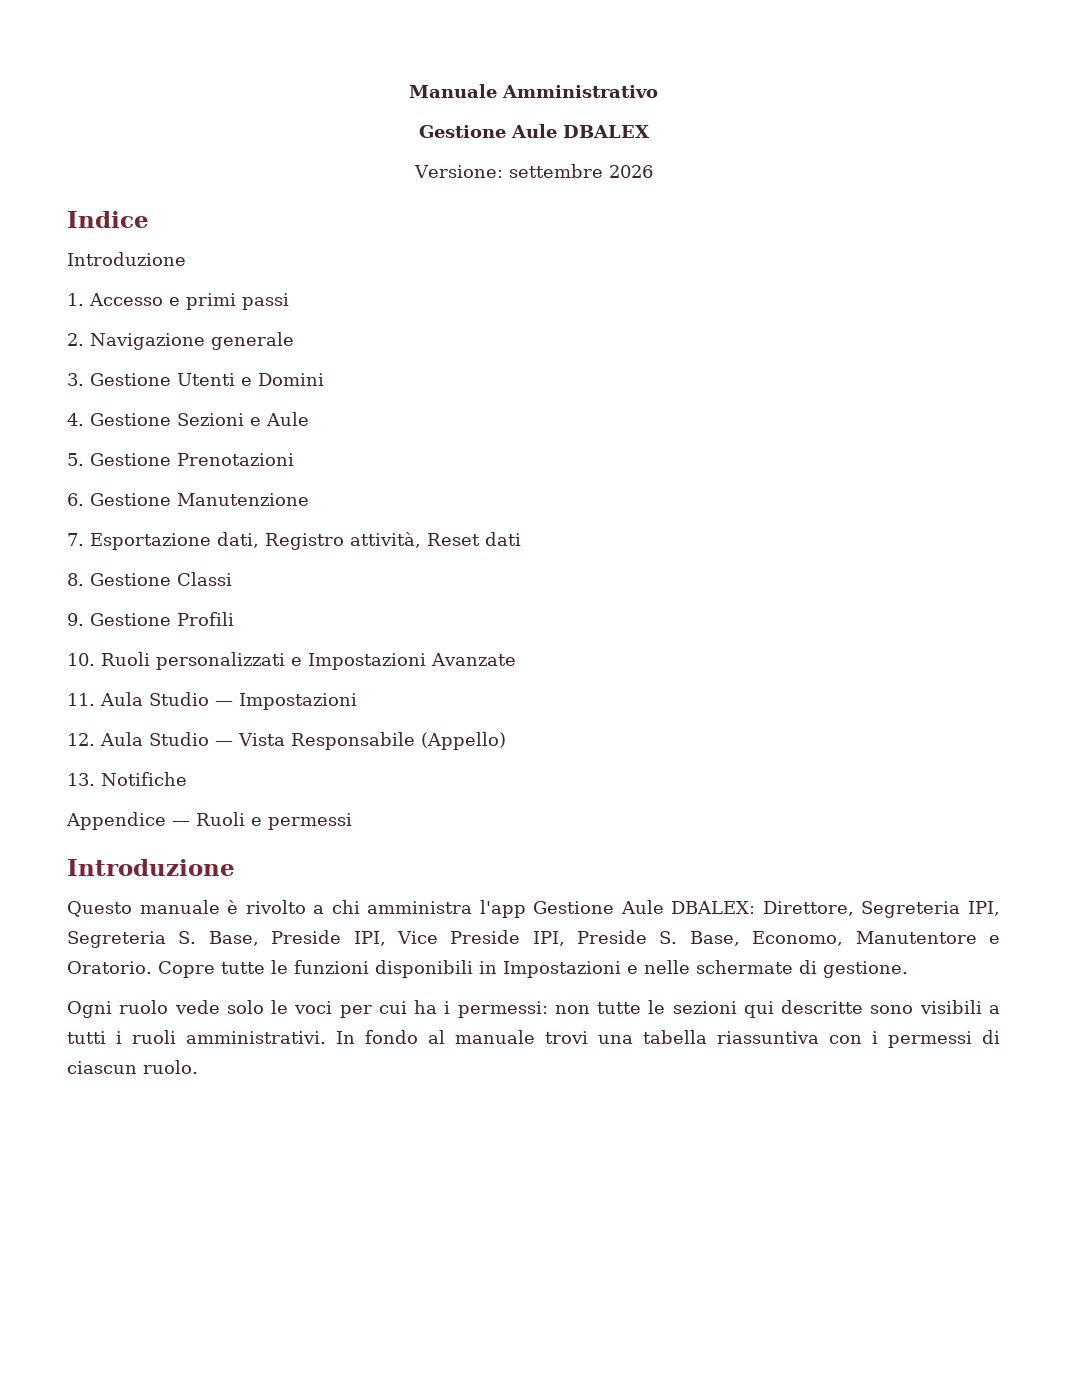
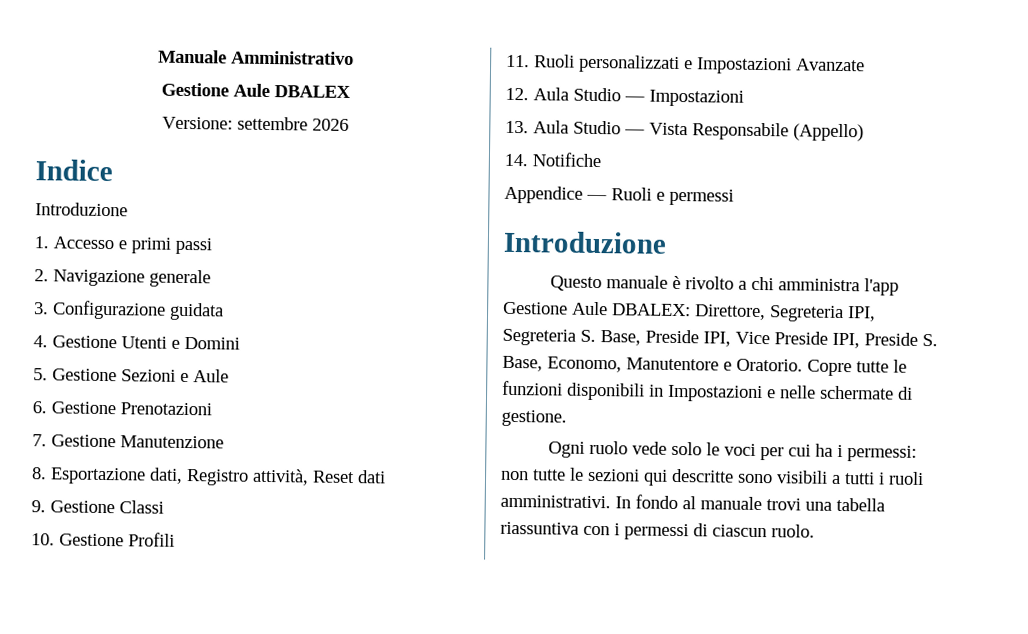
- 3. Gestione Utenti e Domini
+ 3. Configurazione guidata
+ 4. Gestione Utenti e Domini
- 4. Gestione Sezioni e Aule
+ 5. Gestione Sezioni e Aule
- 5. Gestione Prenotazioni
+ 6. Gestione Prenotazioni
- 6. Gestione Manutenzione
+ 7. Gestione Manutenzione
- 7. Esportazione dati, Registro attività, Reset dati
+ 8. Esportazione dati, Registro attività, Reset dati
- 8. Gestione Classi
+ 9. Gestione Classi
- 9. Gestione Profili
+ 10. Gestione Profili
- 10. Ruoli personalizzati e Impostazioni Avanzate
+ 11. Ruoli personalizzati e Impostazioni Avanzate
- 11. Aula Studio — Impostazioni
+ 12. Aula Studio — Impostazioni
- 12. Aula Studio — Vista Responsabile (Appello)
+ 13. Aula Studio — Vista Responsabile (Appello)
- 13. Notifiche
+ 14. Notifiche

